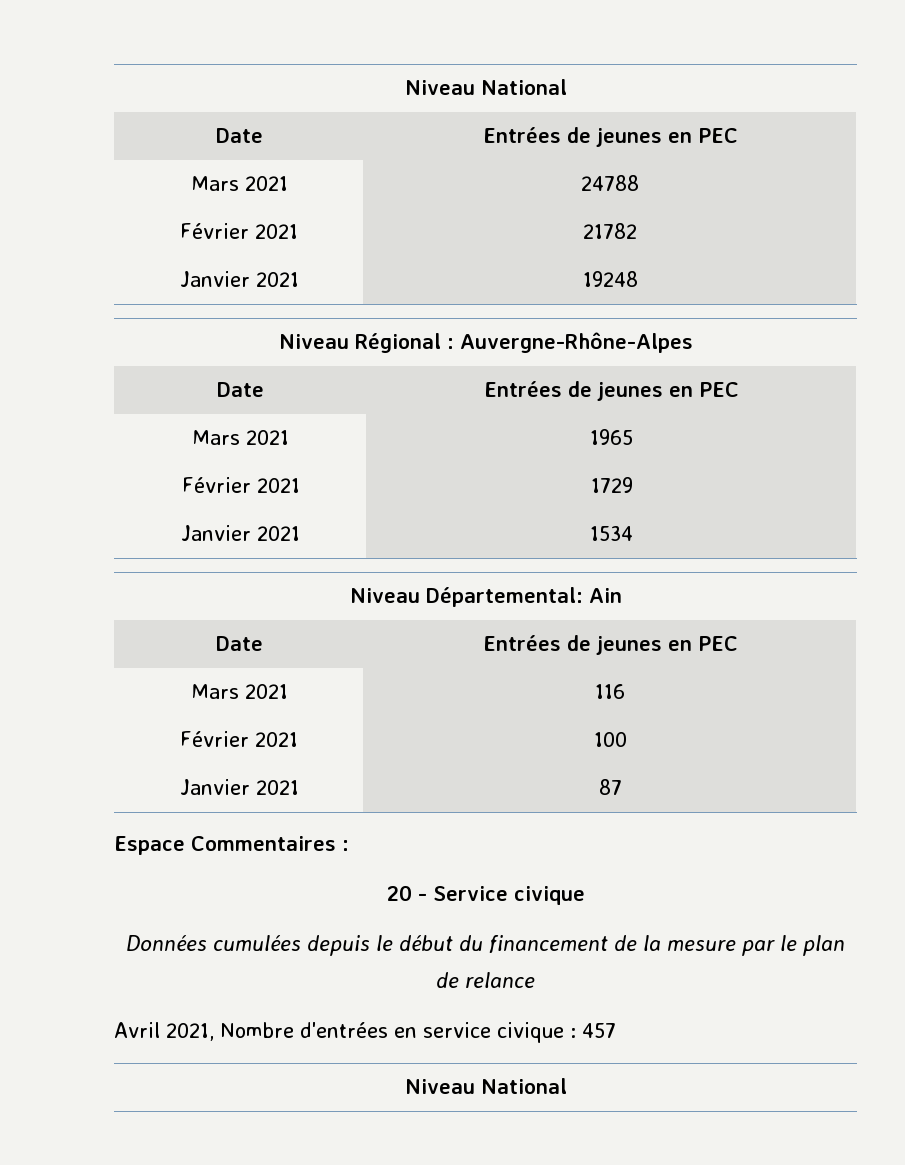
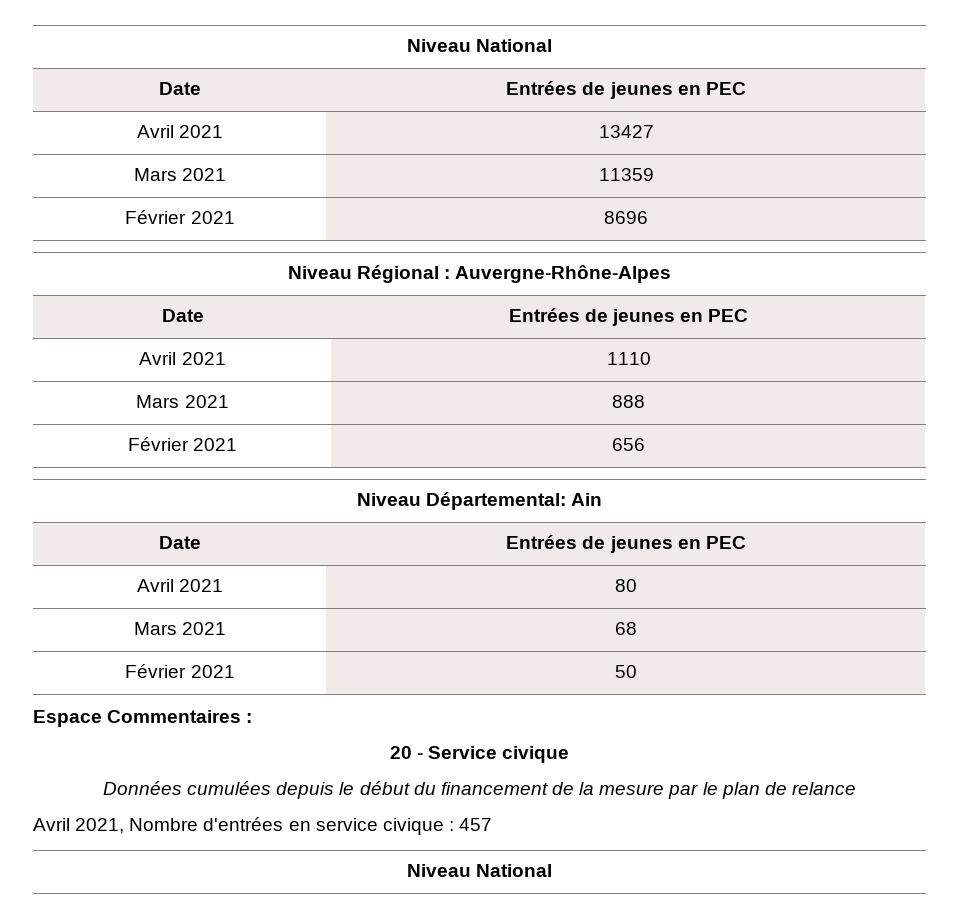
- Mars 2021 | 24788
- Février 2021 | 21782
- Janvier 2021 | 19248
+ Avril 2021 | 13427
+ Mars 2021 | 11359
+ Février 2021 | 8696
- Mars 2021 | 1965
- Février 2021 | 1729
- Janvier 2021 | 1534
+ Avril 2021 | 1110
+ Mars 2021 | 888
+ Février 2021 | 656
- Mars 2021 | 116
- Février 2021 | 100
- Janvier 2021 | 87
+ Avril 2021 | 80
+ Mars 2021 | 68
+ Février 2021 | 50

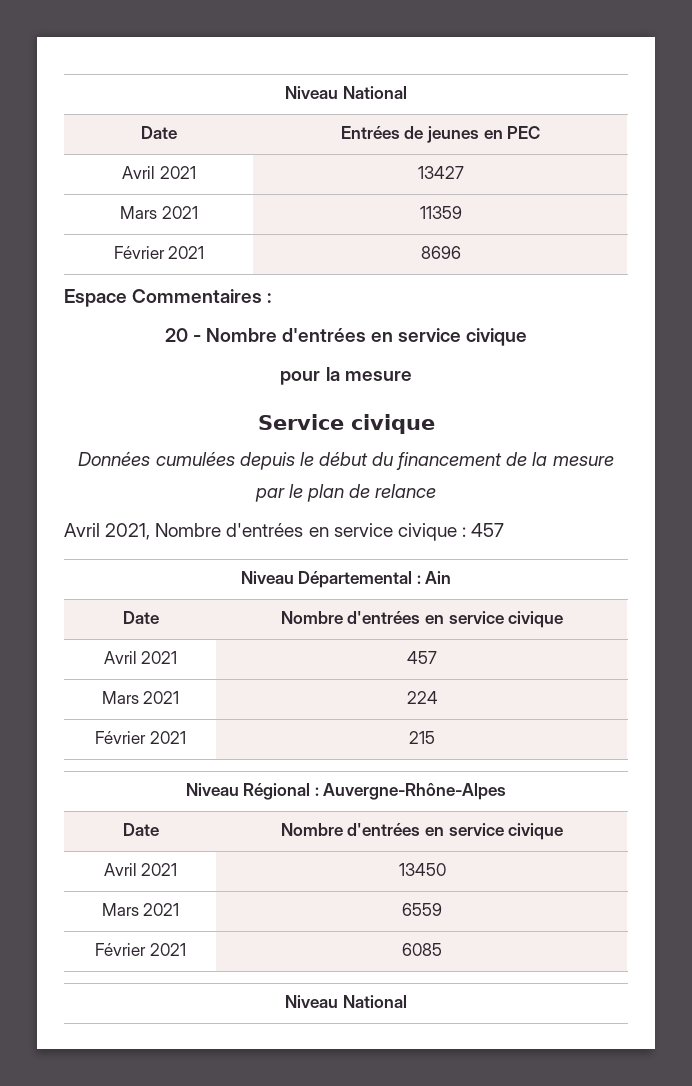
- Niveau Régional : Auvergne-Rhône-Alpes
- Date | Entrées de jeunes en PEC
- Avril 2021 | 1110
- Mars 2021 | 888
- Février 2021 | 656
- Niveau Départemental: Ain
- Date | Entrées de jeunes en PEC
- Avril 2021 | 80
- Mars 2021 | 68
- Février 2021 | 50
- 20 - Service civique
+ 20 - Nombre d'entrées en service civique
+ pour la mesure
+ Service civique
+ Niveau Départemental : Ain
+ Date | Nombre d'entrées en service civique
+ Avril 2021 | 457
+ Mars 2021 | 224
+ Février 2021 | 215
+ Niveau Régional : Auvergne-Rhône-Alpes
+ Date | Nombre d'entrées en service civique
+ Avril 2021 | 13450
+ Mars 2021 | 6559
+ Février 2021 | 6085

